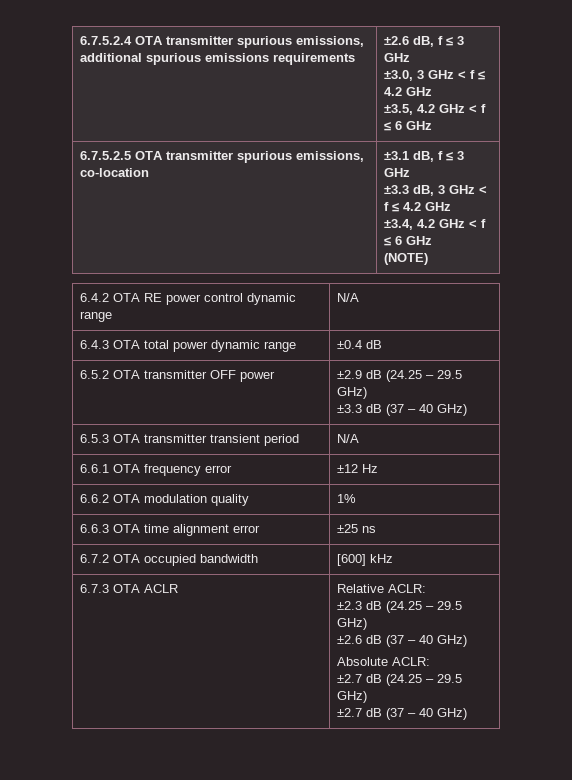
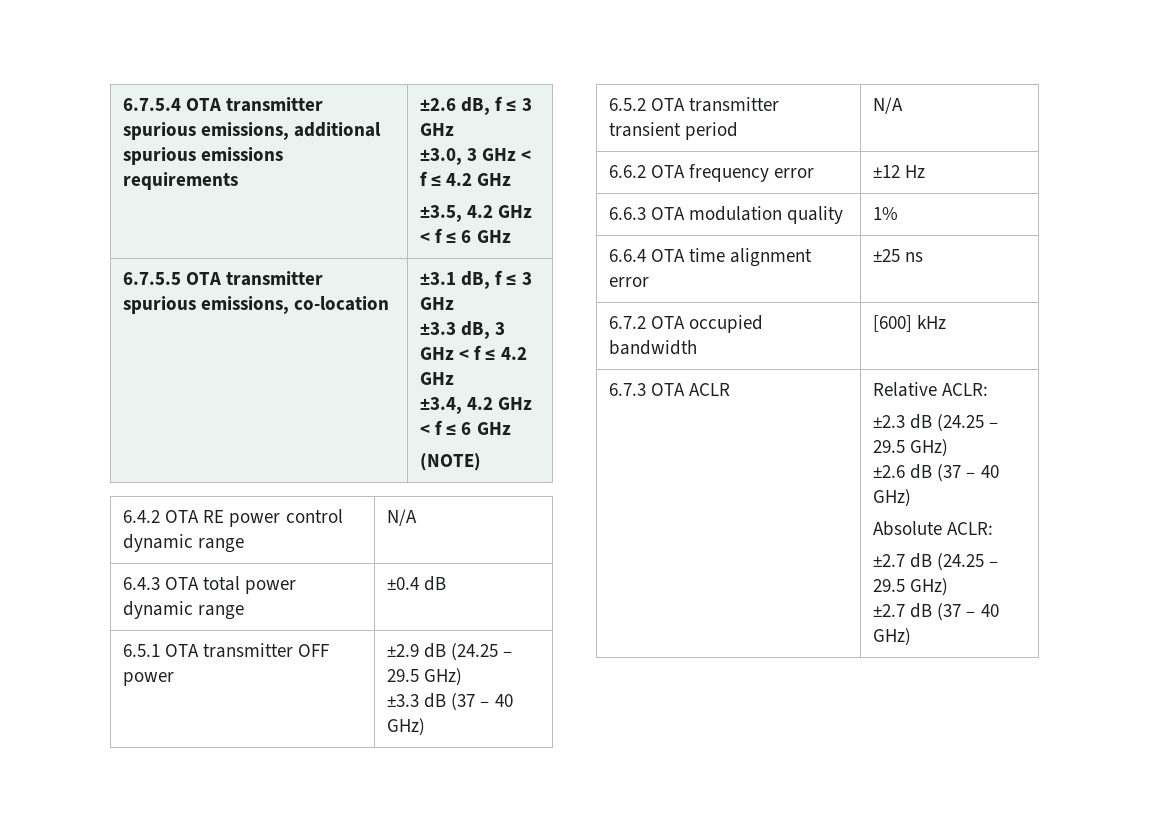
- 6.7.5.2.4 OTA transmitter spurious emissions, additional spurious emissions requirements | ±2.6 dB, f ≤ 3 GHz
+ 6.7.5.4 OTA transmitter spurious emissions, additional spurious emissions requirements | ±2.6 dB, f ≤ 3 GHz
- 6.7.5.2.5 OTA transmitter spurious emissions, co-location | ±3.1 dB, f ≤ 3 GHz
+ 6.7.5.5 OTA transmitter spurious emissions, co-location | ±3.1 dB, f ≤ 3 GHz
- 6.5.2 OTA transmitter OFF power | ±2.9 dB (24.25 – 29.5 GHz)
+ 6.5.1 OTA transmitter OFF power | ±2.9 dB (24.25 – 29.5 GHz)
- 6.5.3 OTA transmitter transient period | N/A
+ 6.5.2 OTA transmitter transient period | N/A
- 6.6.1 OTA frequency error | ±12 Hz
+ 6.6.2 OTA frequency error | ±12 Hz
- 6.6.2 OTA modulation quality | 1%
+ 6.6.3 OTA modulation quality | 1%
- 6.6.3 OTA time alignment error | ±25 ns
+ 6.6.4 OTA time alignment error | ±25 ns

